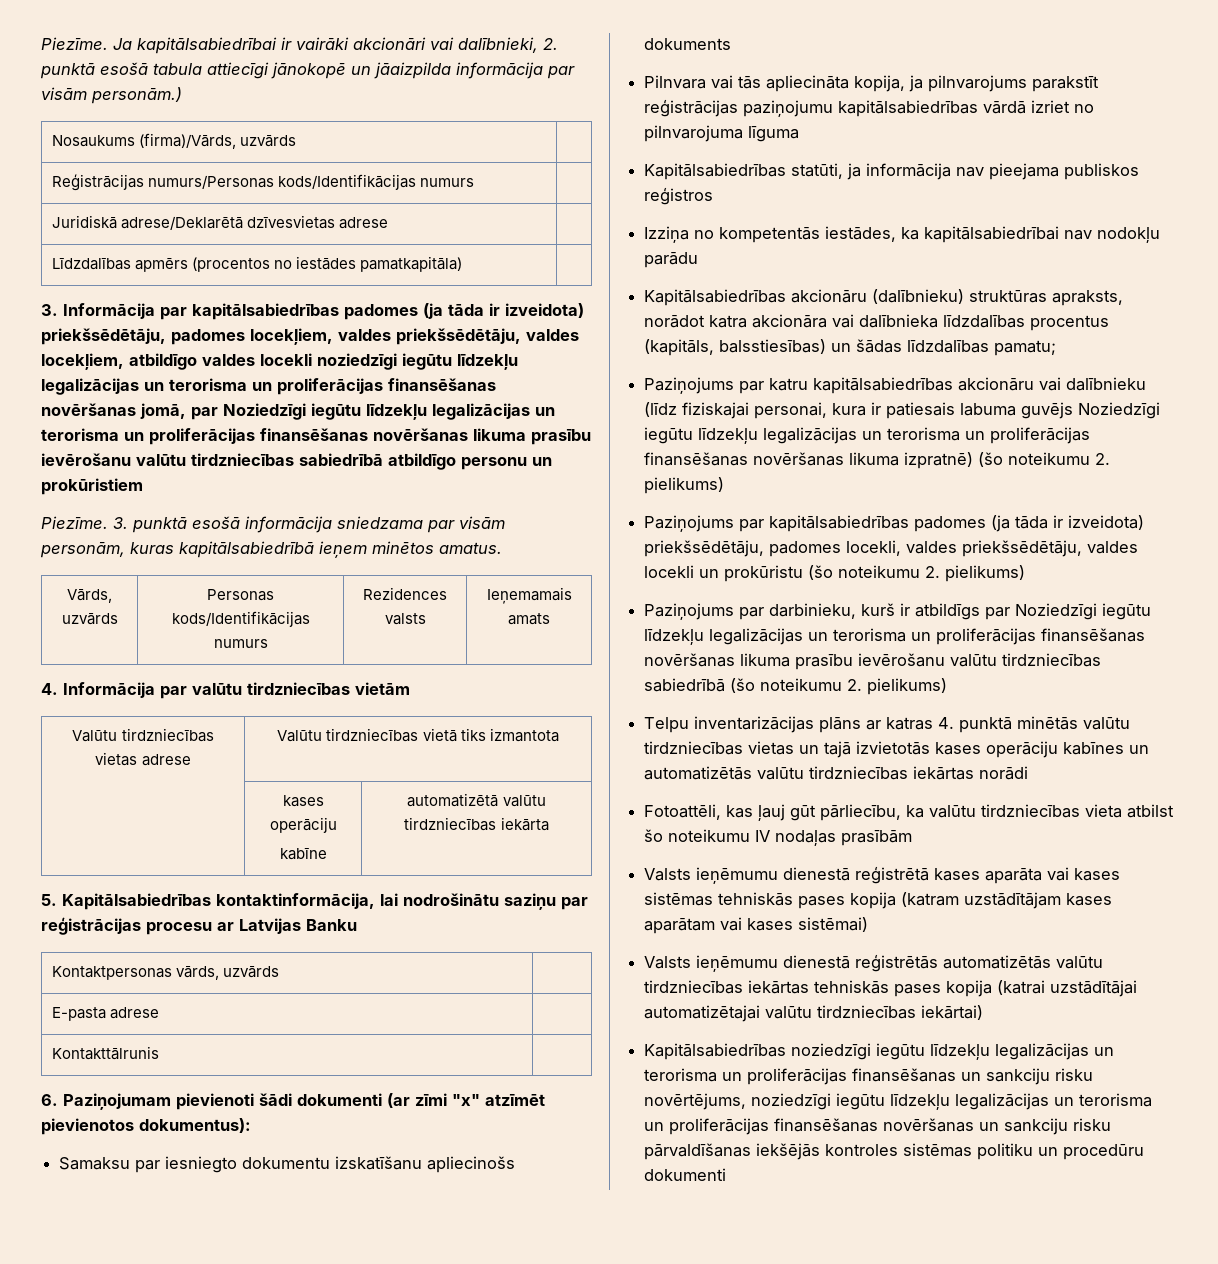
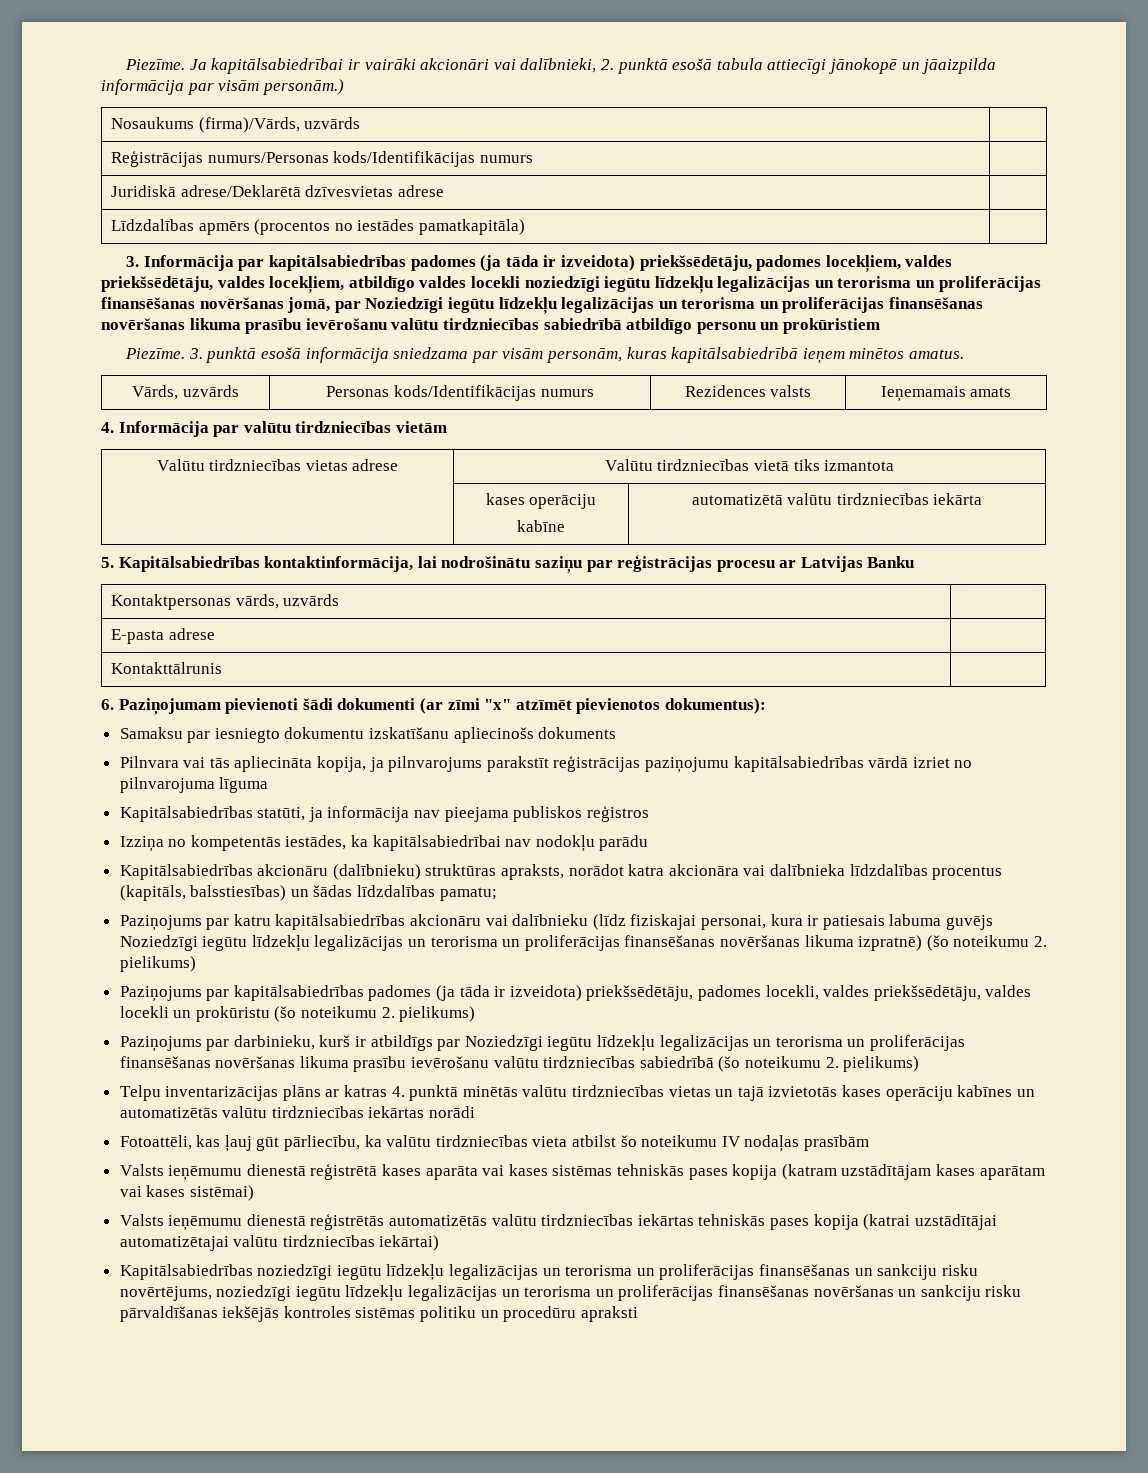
- Kapitālsabiedrības noziedzīgi iegūtu līdzekļu legalizācijas un terorisma un proliferācijas finansēšanas un sankciju risku novērtējums, noziedzīgi iegūtu līdzekļu legalizācijas un terorisma un proliferācijas finansēšanas novēršanas un sankciju risku pārvaldīšanas iekšējās kontroles sistēmas politiku un procedūru dokumenti
+ Kapitālsabiedrības noziedzīgi iegūtu līdzekļu legalizācijas un terorisma un proliferācijas finansēšanas un sankciju risku novērtējums, noziedzīgi iegūtu līdzekļu legalizācijas un terorisma un proliferācijas finansēšanas novēršanas un sankciju risku pārvaldīšanas iekšējās kontroles sistēmas politiku un procedūru apraksti

